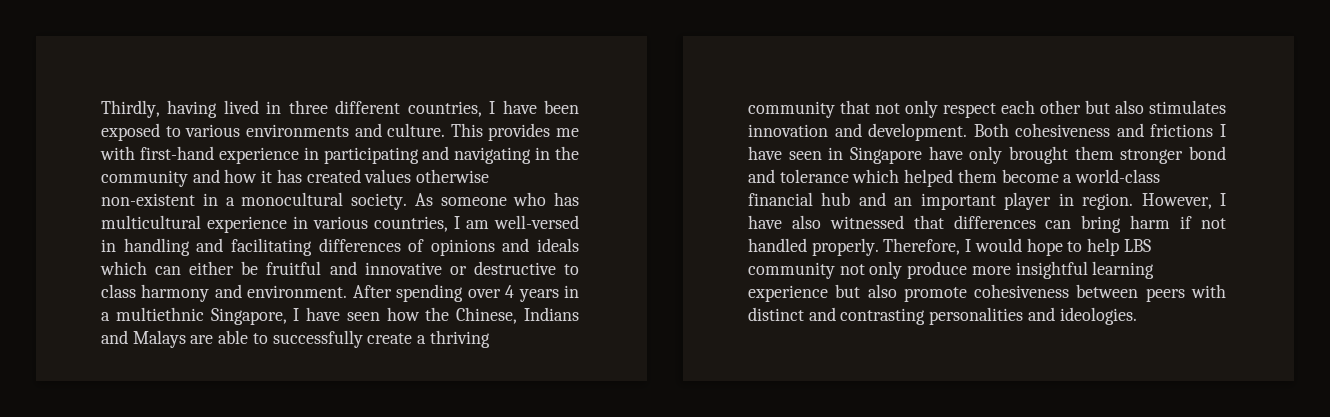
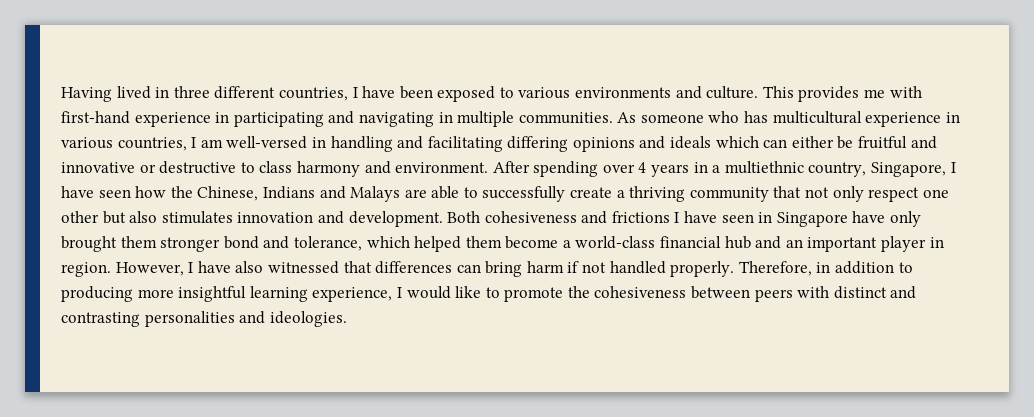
- Thirdly, having lived in three different countries, I have been exposed to various environments and culture.
+ Having lived in three different countries, I have been exposed to various environments and culture.
- This provides me with first-hand experience in participating and navigating in the community and how it has created values otherwise non-existent in a monocultural society.
+ This provides me with first-hand experience in participating and navigating in multiple communities.
- As someone who has multicultural experience in various countries, I am well-versed in handling and facilitating differences of opinions and ideals which can either be fruitful and innovative or destructive to class harmony and environment.
+ As someone who has multicultural experience in various countries, I am well-versed in handling and facilitating differing opinions and ideals which can either be fruitful and innovative or destructive to class harmony and environment.
- After spending over 4 years in a multiethnic Singapore, I have seen how the Chinese, Indians and Malays are able to successfully create a thriving community that not only respect each other but also stimulates innovation and development.
+ After spending over 4 years in a multiethnic country, Singapore, I have seen how the Chinese, Indians and Malays are able to successfully create a thriving community that not only respect one other but also stimulates innovation and development.
- Both cohesiveness and frictions I have seen in Singapore have only brought them stronger bond and tolerance which helped them become a world-class financial hub and an important player in region.
+ Both cohesiveness and frictions I have seen in Singapore have only brought them stronger bond and tolerance, which helped them become a world-class financial hub and an important player in region.
- Therefore, I would hope to help LBS community not only produce more insightful learning experience but also promote cohesiveness between peers with distinct and contrasting personalities and ideologies.
+ Therefore, in addition to producing more insightful learning experience, I would like to promote the cohesiveness between peers with distinct and contrasting personalities and ideologies.

